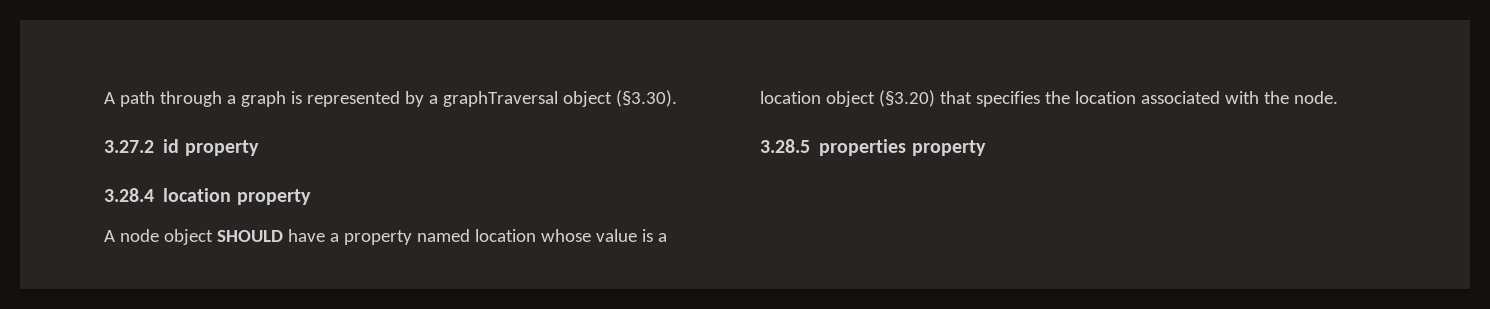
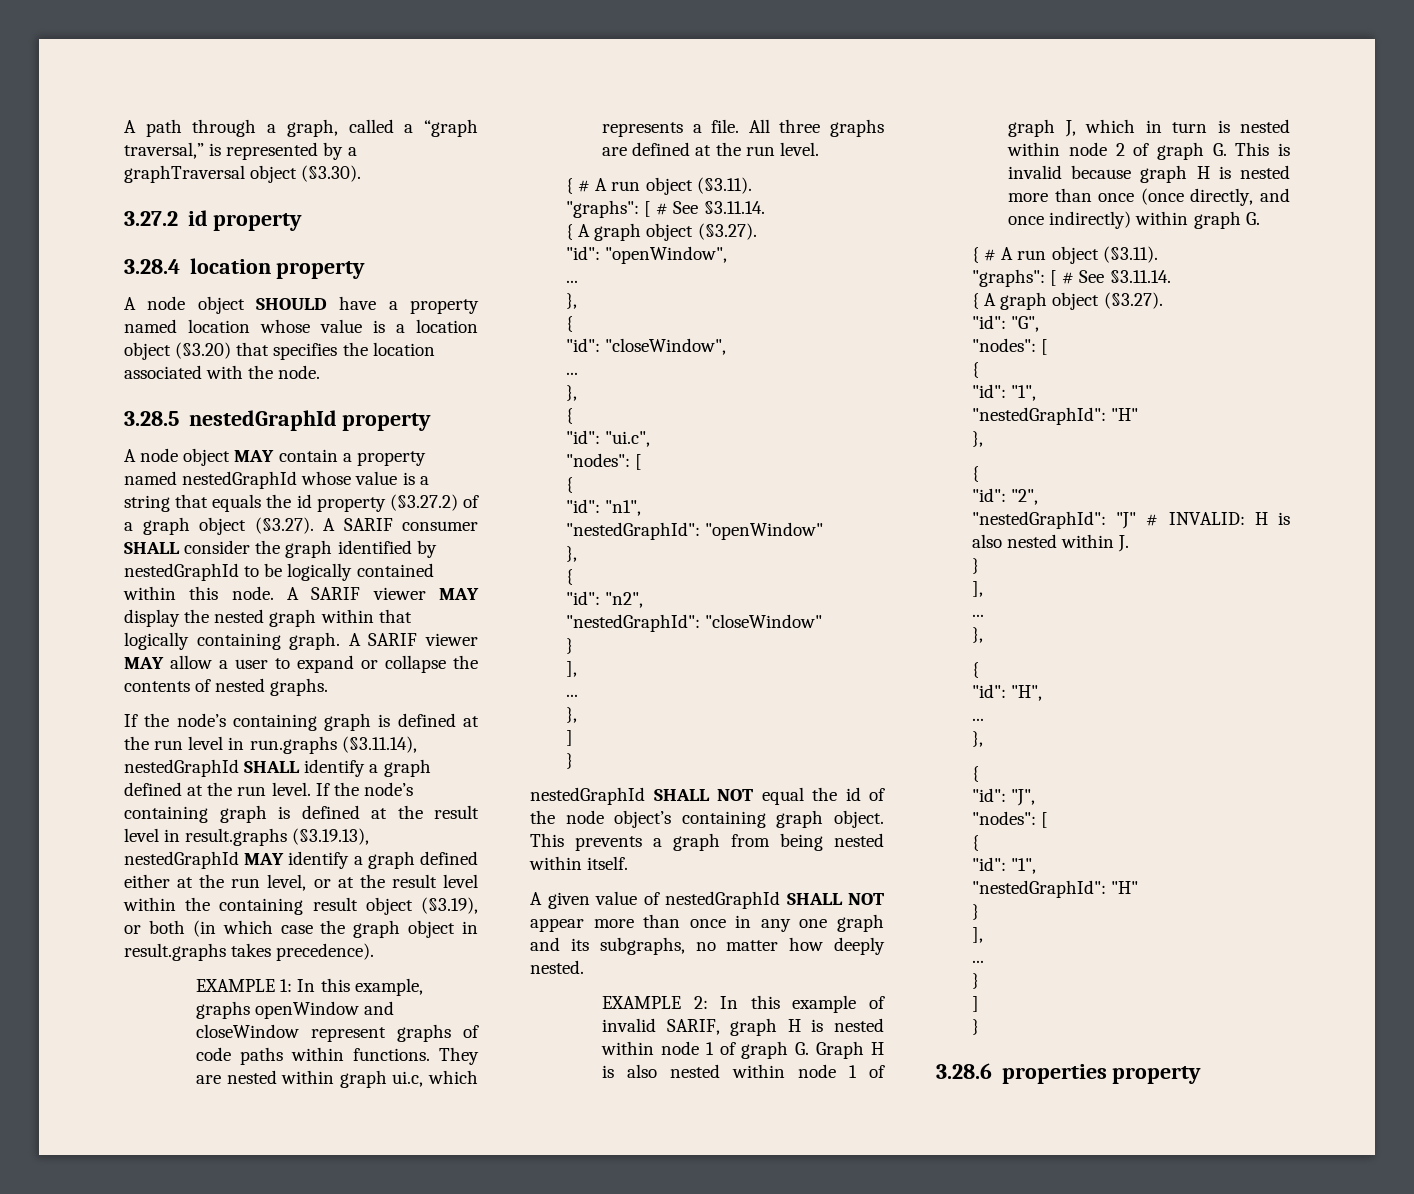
- A path through a graph is represented by a graphTraversal object (§3.30).
+ A path through a graph, called a “graph traversal,” is represented by a graphTraversal object (§3.30).
- 3.28.5 properties property
+ 3.28.5 nestedGraphId property
+ A node object MAY contain a property named nestedGraphId whose value is a string that equals the id property (§3.27.2) of a graph object (§3.27). A SARIF consumer SHALL consider the graph identified by nestedGraphId to be logically contained within this node. A SARIF viewer MAY display the nested graph within that logically containing graph. A SARIF viewer MAY allow a user to expand or collapse the contents of nested graphs.
+ If the node’s containing graph is defined at the run level in run.graphs (§3.11.14), nestedGraphId SHALL identify a graph defined at the run level. If the node’s containing graph is defined at the result level in result.graphs (§3.19.13), nestedGraphId MAY identify a graph defined either at the run level, or at the result level within the containing result object (§3.19), or both (in which case the graph object in result.graphs takes precedence).
+ EXAMPLE 1: In this example, graphs openWindow and closeWindow represent graphs of code paths within functions. They are nested within graph ui.c, which represents a file. All three graphs are defined at the run level.
+ { # A run object (§3.11).
+ "graphs": [ # See §3.11.14.
+ { A graph object (§3.27).
+ "id": "openWindow",
+ ...
+ },
+ {
+ "id": "closeWindow",
+ ...
+ },
+ {
+ "id": "ui.c",
+ "nodes": [
+ {
+ "id": "n1",
+ "nestedGraphId": "openWindow"
+ },
+ {
+ "id": "n2",
+ "nestedGraphId": "closeWindow"
+ }
+ ],
+ ...
+ },
+ ]
+ }
+ nestedGraphId SHALL NOT equal the id of the node object’s containing graph object. This prevents a graph from being nested within itself.
+ A given value of nestedGraphId SHALL NOT appear more than once in any one graph and its subgraphs, no matter how deeply nested.
+ EXAMPLE 2: In this example of invalid SARIF, graph H is nested within node 1 of graph G. Graph H is also nested within node 1 of graph J, which in turn is nested within node 2 of graph G. This is invalid because graph H is nested more than once (once directly, and once indirectly) within graph G.
+ { # A run object (§3.11).
+ "graphs": [ # See §3.11.14.
+ { A graph object (§3.27).
+ "id": "G",
+ "nodes": [
+ {
+ "id": "1",
+ "nestedGraphId": "H"
+ },
+ {
+ "id": "2",
+ "nestedGraphId": "J" # INVALID: H is also nested within J.
+ }
+ ],
+ ...
+ },
+ {
+ "id": "H",
+ ...
+ },
+ {
+ "id": "J",
+ "nodes": [
+ {
+ "id": "1",
+ "nestedGraphId": "H"
+ }
+ ],
+ ...
+ }
+ ]
+ }
+ 3.28.6 properties property

